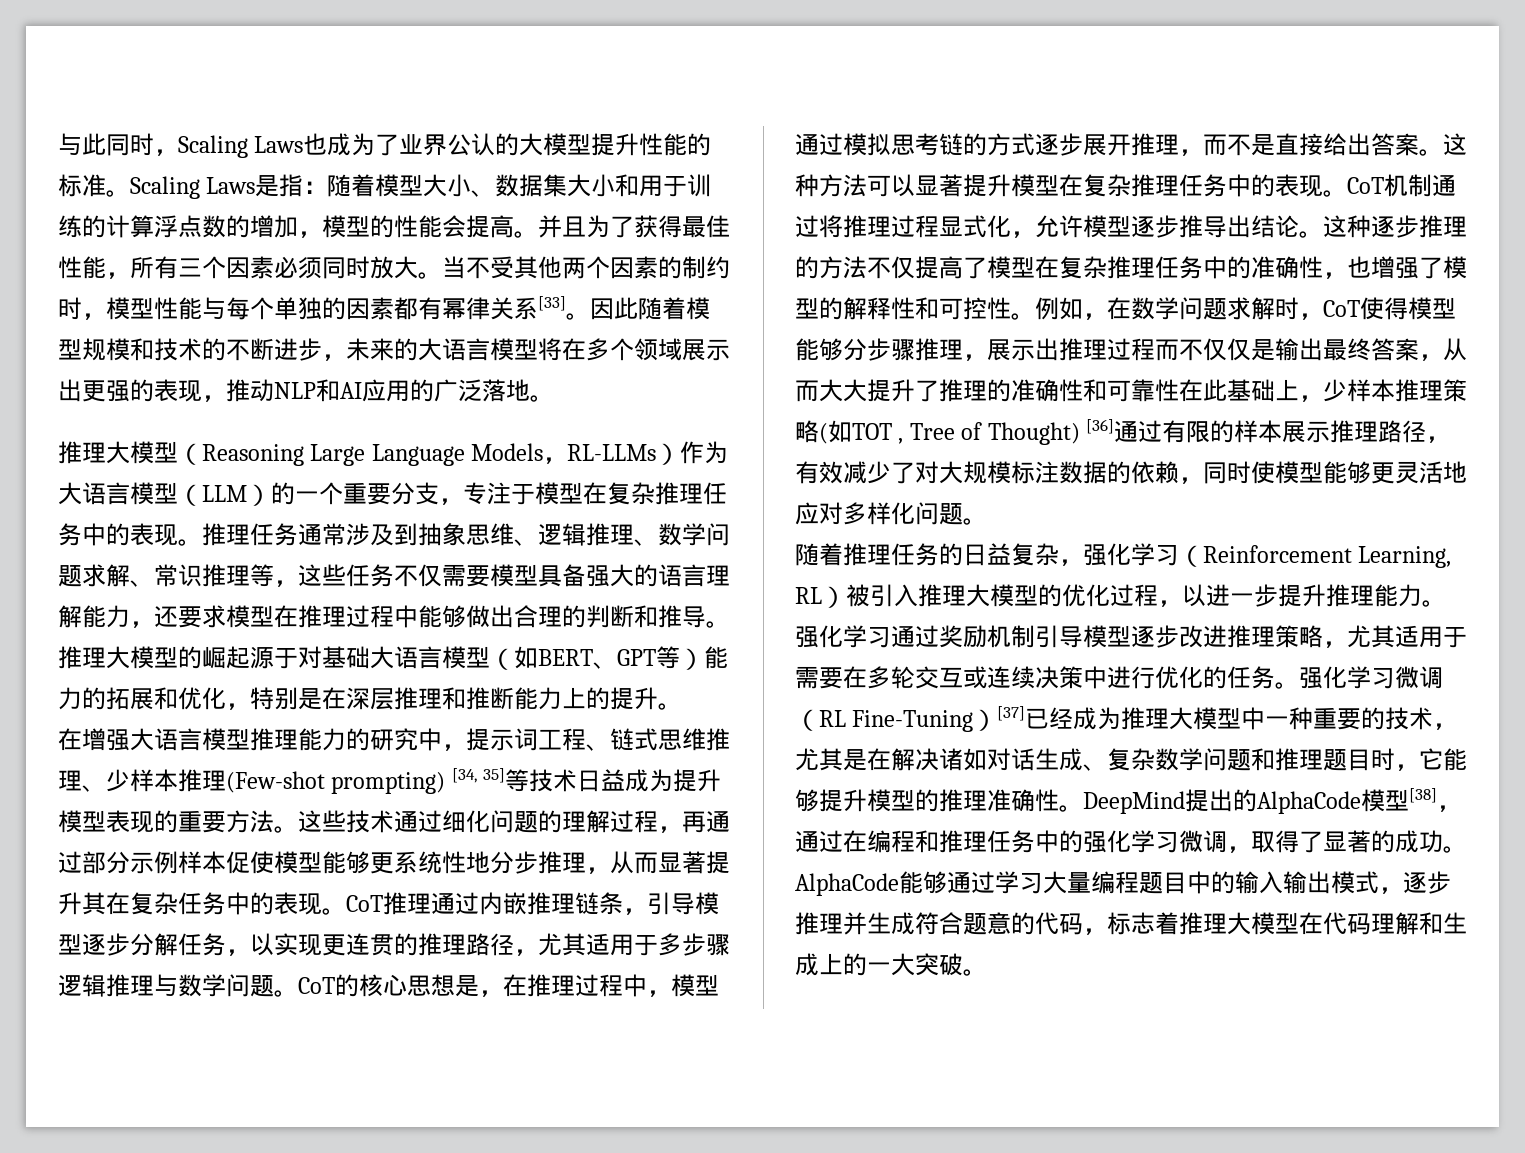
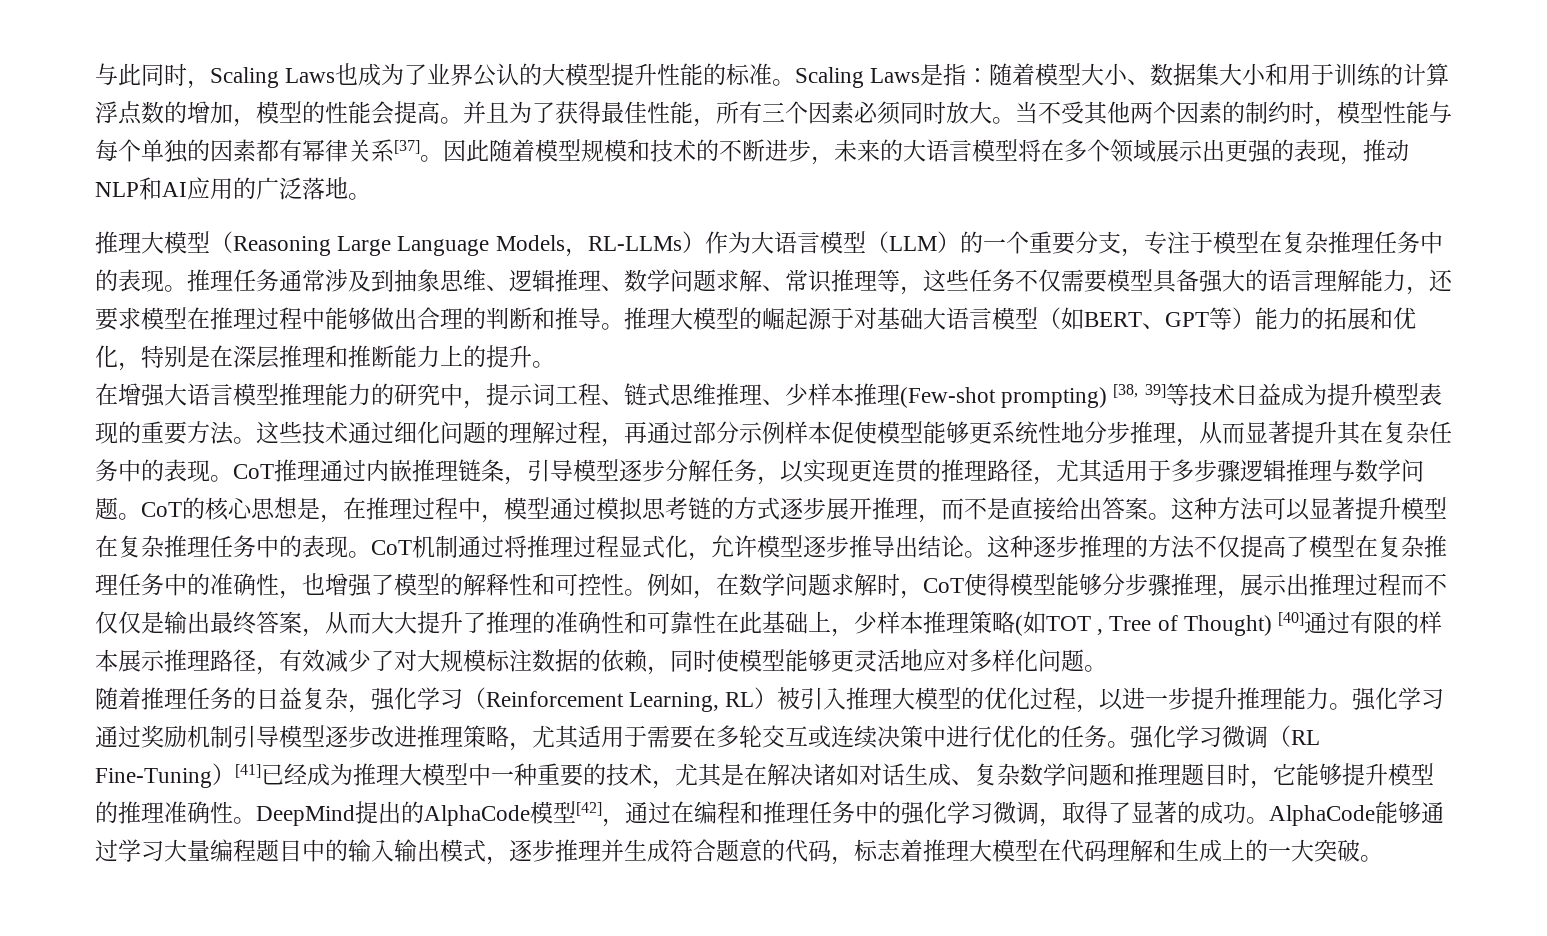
- 当不受其他两个因素的制约时，模型性能与每个单独的因素都有幂律关系[33]。
+ 当不受其他两个因素的制约时，模型性能与每个单独的因素都有幂律关系[37]。
- 在增强大语言模型推理能力的研究中，提示词工程、链式思维推理、少样本推理(Few-shot prompting) [34, 35]等技术日益成为提升模型表现的重要方法。
+ 在增强大语言模型推理能力的研究中，提示词工程、链式思维推理、少样本推理(Few-shot prompting) [38, 39]等技术日益成为提升模型表现的重要方法。
- 例如，在数学问题求解时，CoT使得模型能够分步骤推理，展示出推理过程而不仅仅是输出最终答案，从而大大提升了推理的准确性和可靠性在此基础上，少样本推理策略(如TOT , Tree of Thought) [36]通过有限的样本展示推理路径，有效减少了对大规模标注数据的依赖，同时使模型能够更灵活地应对多样化问题。
+ 例如，在数学问题求解时，CoT使得模型能够分步骤推理，展示出推理过程而不仅仅是输出最终答案，从而大大提升了推理的准确性和可靠性在此基础上，少样本推理策略(如TOT , Tree of Thought) [40]通过有限的样本展示推理路径，有效减少了对大规模标注数据的依赖，同时使模型能够更灵活地应对多样化问题。
- 强化学习微调（RL Fine-Tuning）[37]已经成为推理大模型中一种重要的技术，尤其是在解决诸如对话生成、复杂数学问题和推理题目时，它能够提升模型的推理准确性。
+ 强化学习微调（RL Fine-Tuning）[41]已经成为推理大模型中一种重要的技术，尤其是在解决诸如对话生成、复杂数学问题和推理题目时，它能够提升模型的推理准确性。
- DeepMind提出的AlphaCode模型[38]，通过在编程和推理任务中的强化学习微调，取得了显著的成功。
+ DeepMind提出的AlphaCode模型[42]，通过在编程和推理任务中的强化学习微调，取得了显著的成功。

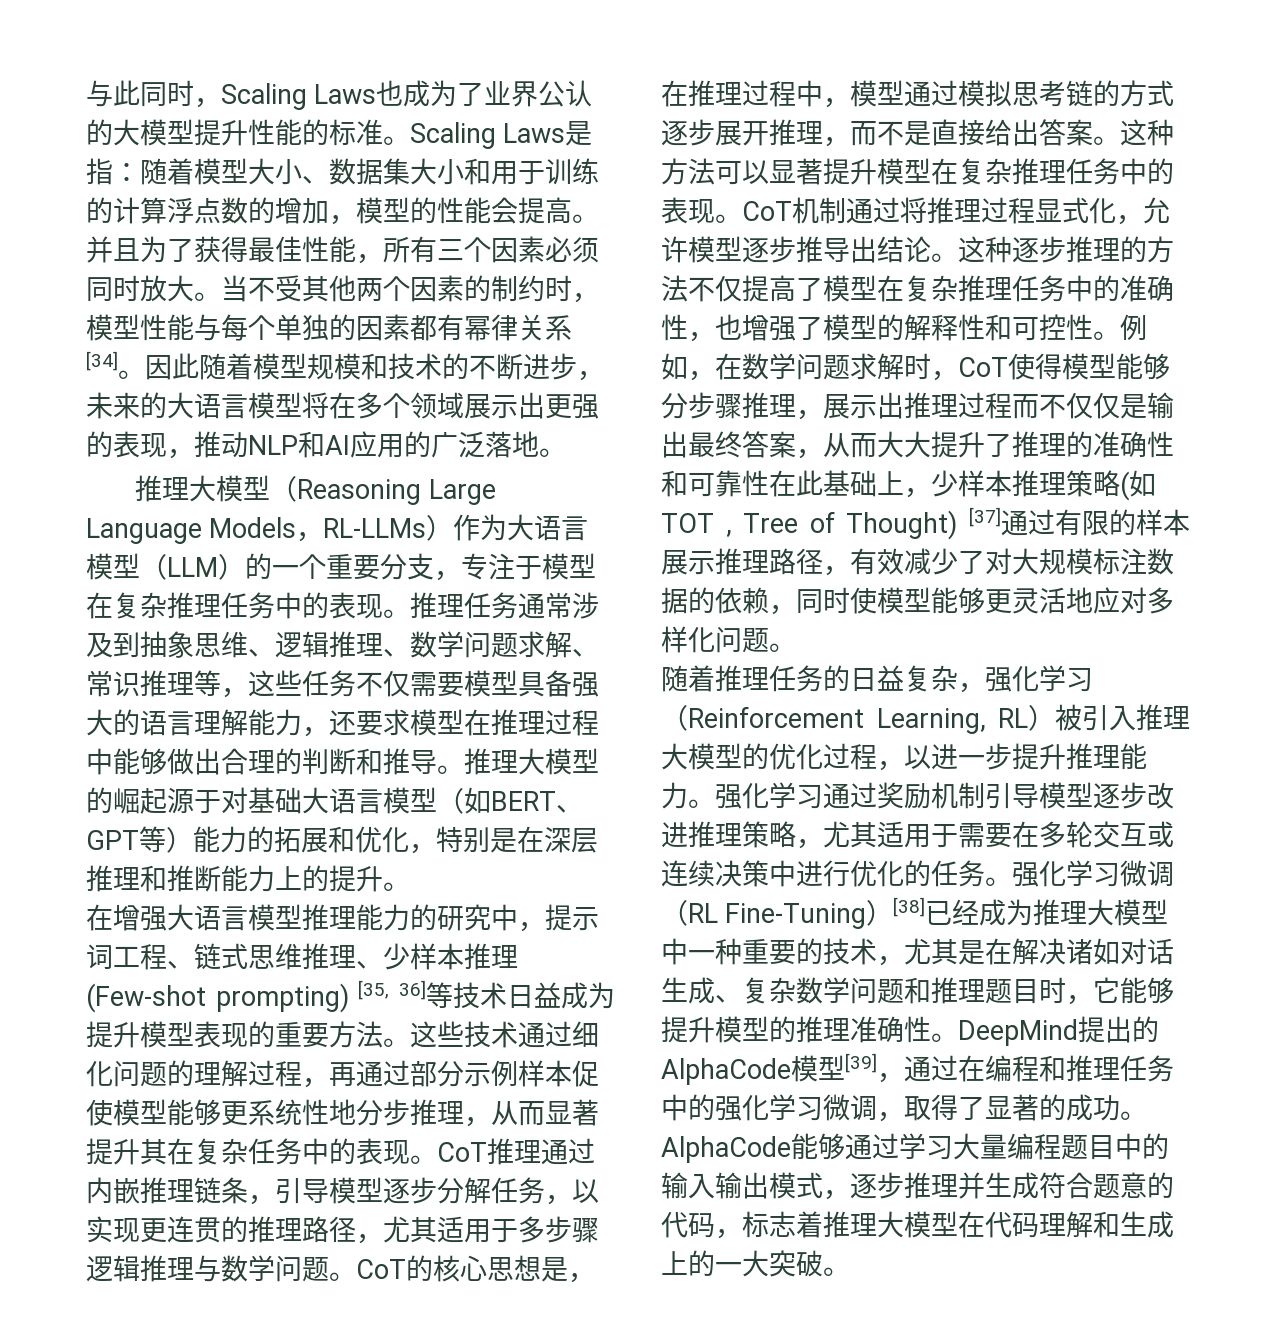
- 当不受其他两个因素的制约时，模型性能与每个单独的因素都有幂律关系[37]。
+ 当不受其他两个因素的制约时，模型性能与每个单独的因素都有幂律关系[34]。
- 在增强大语言模型推理能力的研究中，提示词工程、链式思维推理、少样本推理(Few-shot prompting) [38, 39]等技术日益成为提升模型表现的重要方法。
+ 在增强大语言模型推理能力的研究中，提示词工程、链式思维推理、少样本推理(Few-shot prompting) [35, 36]等技术日益成为提升模型表现的重要方法。
- 例如，在数学问题求解时，CoT使得模型能够分步骤推理，展示出推理过程而不仅仅是输出最终答案，从而大大提升了推理的准确性和可靠性在此基础上，少样本推理策略(如TOT , Tree of Thought) [40]通过有限的样本展示推理路径，有效减少了对大规模标注数据的依赖，同时使模型能够更灵活地应对多样化问题。
+ 例如，在数学问题求解时，CoT使得模型能够分步骤推理，展示出推理过程而不仅仅是输出最终答案，从而大大提升了推理的准确性和可靠性在此基础上，少样本推理策略(如TOT , Tree of Thought) [37]通过有限的样本展示推理路径，有效减少了对大规模标注数据的依赖，同时使模型能够更灵活地应对多样化问题。
- 强化学习微调（RL Fine-Tuning）[41]已经成为推理大模型中一种重要的技术，尤其是在解决诸如对话生成、复杂数学问题和推理题目时，它能够提升模型的推理准确性。
+ 强化学习微调（RL Fine-Tuning）[38]已经成为推理大模型中一种重要的技术，尤其是在解决诸如对话生成、复杂数学问题和推理题目时，它能够提升模型的推理准确性。
- DeepMind提出的AlphaCode模型[42]，通过在编程和推理任务中的强化学习微调，取得了显著的成功。
+ DeepMind提出的AlphaCode模型[39]，通过在编程和推理任务中的强化学习微调，取得了显著的成功。

